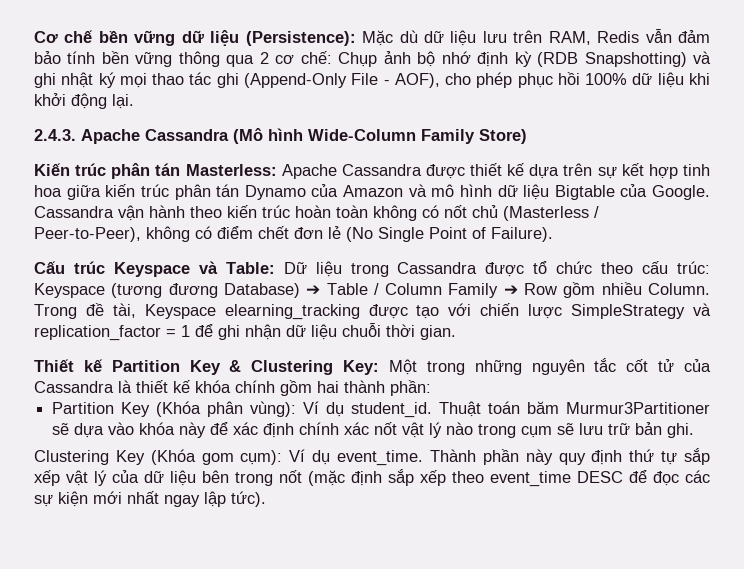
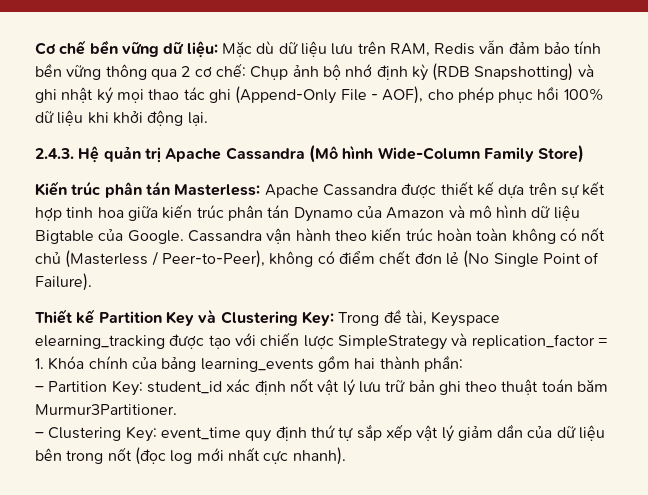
- Cơ chế bền vững dữ liệu (Persistence): Mặc dù dữ liệu lưu trên RAM, Redis vẫn đảm bảo tính bền vững thông qua 2 cơ chế: Chụp ảnh bộ nhớ định kỳ (RDB Snapshotting) và ghi nhật ký mọi thao tác ghi (Append-Only File - AOF), cho phép phục hồi 100% dữ liệu khi khởi động lại.
+ Cơ chế bền vững dữ liệu: Mặc dù dữ liệu lưu trên RAM, Redis vẫn đảm bảo tính bền vững thông qua 2 cơ chế: Chụp ảnh bộ nhớ định kỳ (RDB Snapshotting) và ghi nhật ký mọi thao tác ghi (Append-Only File - AOF), cho phép phục hồi 100% dữ liệu khi khởi động lại.
- 2.4.3. Apache Cassandra (Mô hình Wide-Column Family Store)
+ 2.4.3. Hệ quản trị Apache Cassandra (Mô hình Wide-Column Family Store)
- Cấu trúc Keyspace và Table: Dữ liệu trong Cassandra được tổ chức theo cấu trúc: Keyspace (tương đương Database) ➔ Table / Column Family ➔ Row gồm nhiều Column. Trong đề tài, Keyspace elearning_tracking được tạo với chiến lược SimpleStrategy và replication_factor = 1 để ghi nhận dữ liệu chuỗi thời gian.
- Thiết kế Partition Key & Clustering Key: Một trong những nguyên tắc cốt tử của Cassandra là thiết kế khóa chính gồm hai thành phần:
- Partition Key (Khóa phân vùng): Ví dụ student_id. Thuật toán băm Murmur3Partitioner sẽ dựa vào khóa này để xác định chính xác nốt vật lý nào trong cụm sẽ lưu trữ bản ghi.
- Clustering Key (Khóa gom cụm): Ví dụ event_time. Thành phần này quy định thứ tự sắp xếp vật lý của dữ liệu bên trong nốt (mặc định sắp xếp theo event_time DESC để đọc các sự kiện mới nhất ngay lập tức).
+ Thiết kế Partition Key và Clustering Key: Trong đề tài, Keyspace elearning_tracking được tạo với chiến lược SimpleStrategy và replication_factor = 1. Khóa chính của bảng learning_events gồm hai thành phần:
+ – Partition Key: student_id xác định nốt vật lý lưu trữ bản ghi theo thuật toán băm Murmur3Partitioner.
+ – Clustering Key: event_time quy định thứ tự sắp xếp vật lý giảm dần của dữ liệu bên trong nốt (đọc log mới nhất cực nhanh).

